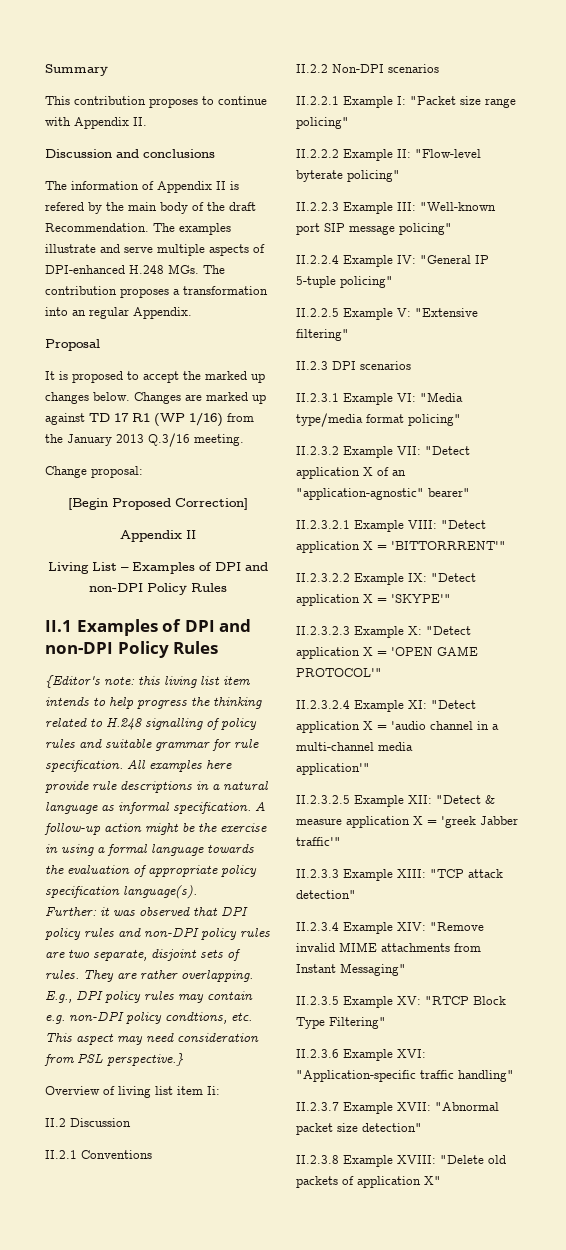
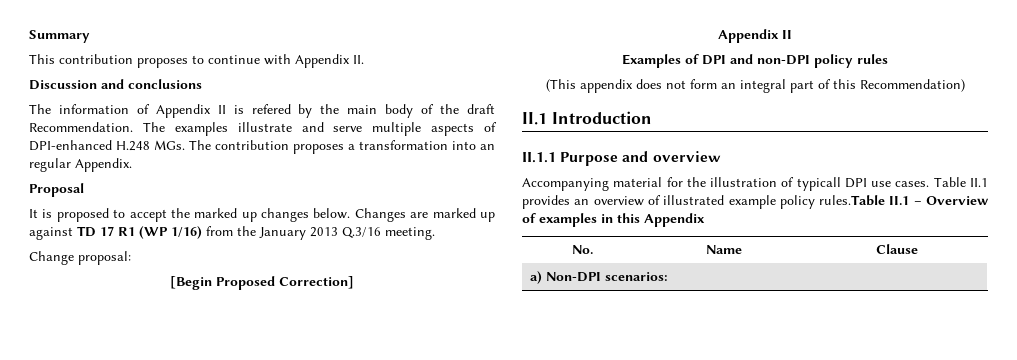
- Living List – Examples of DPI and non-DPI Policy Rules
- II.1 Examples of DPI and non-DPI Policy Rules
- {Editor's note: this living list item intends to help progress the thinking related to H.248 signalling of policy rules and suitable grammar for rule specification. All examples here provide rule descriptions in a natural language as informal specification. A follow-up action might be the exercise in using a formal language towards the evaluation of appropriate policy specification language(s).
- Further: it was observed that DPI policy rules and non-DPI policy rules are two separate, disjoint sets of rules. They are rather overlapping. E.g., DPI policy rules may contain e.g. non-DPI policy condtions, etc. This aspect may need consideration from PSL perspective.}
- Overview of living list item Ii:
- II.2 Discussion
- II.2.1 Conventions
- II.2.2 Non-DPI scenarios
- II.2.2.1 Example I: "Packet size range policing"
- II.2.2.2 Example II: "Flow-level byterate policing"
- II.2.2.3 Example III: "Well-known port SIP message policing"
- II.2.2.4 Example IV: "General IP 5-tuple policing"
- II.2.2.5 Example V: "Extensive filtering"
- II.2.3 DPI scenarios
- II.2.3.1 Example VI: "Media type/media format policing"
- II.2.3.2 Example VII: "Detect application X of an "application-agnostic" bearer"
- II.2.3.2.1 Example VIII: "Detect application X = 'BITTORRRENT'"
- II.2.3.2.2 Example IX: "Detect application X = 'SKYPE'"
- II.2.3.2.3 Example X: "Detect application X = 'OPEN GAME PROTOCOL'"
- II.2.3.2.4 Example XI: "Detect application X = 'audio channel in a multi-channel media
- application'"
- II.2.3.2.5 Example XII: "Detect & measure application X = 'greek Jabber traffic'"
- II.2.3.3 Example XIII: "TCP attack detection"
- II.2.3.4 Example XIV: "Remove invalid MIME attachments from Instant Messaging"
- II.2.3.5 Example XV: "RTCP Block Type Filtering"
- II.2.3.6 Example XVI: "Application-specific traffic handling"
- II.2.3.7 Example XVII: "Abnormal packet size detection"
- II.2.3.8 Example XVIII: "Delete old packets of application X"
+ Examples of DPI and non-DPI policy rules
+ (This appendix does not form an integral part of this Recommendation)
+ II.1 Introduction
+ II.1.1 Purpose and overview
+ Accompanying material for the illustration of typicall DPI use cases. Table II.1 provides an overview of illustrated example policy rules.Table II.1 – Overview of examples in this Appendix
+ No. | Name | Clause
+ a) Non-DPI scenarios:

